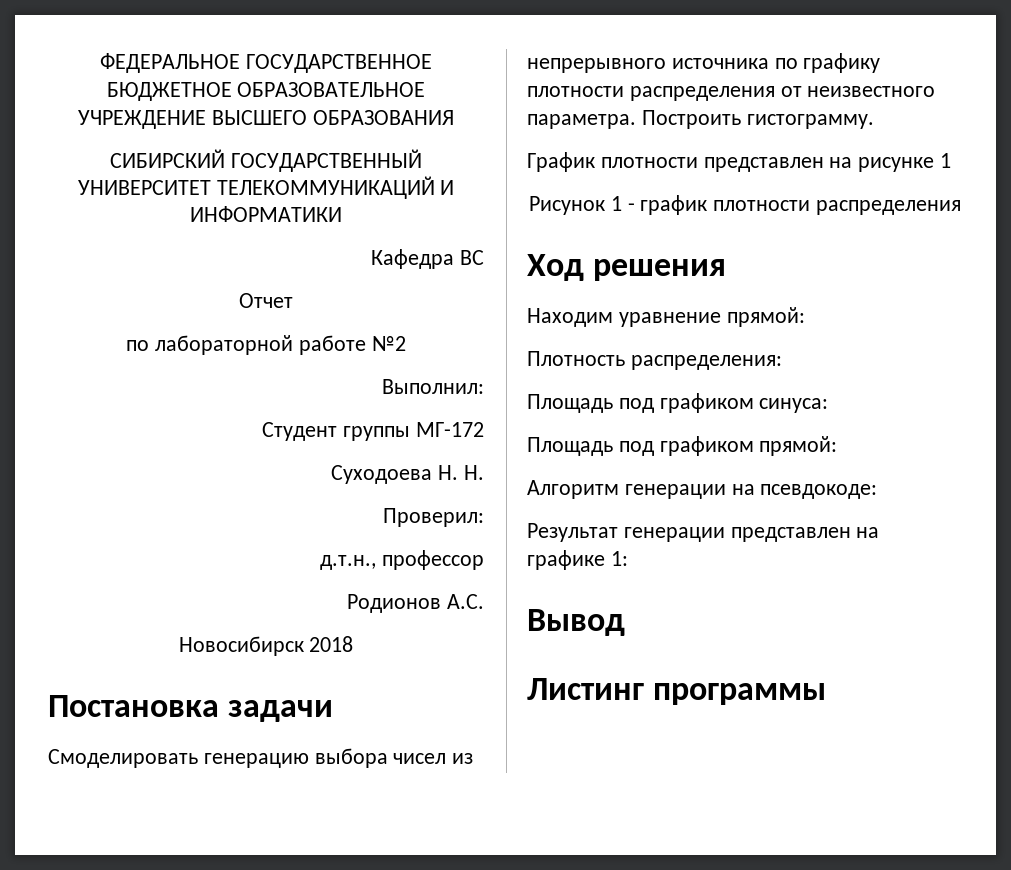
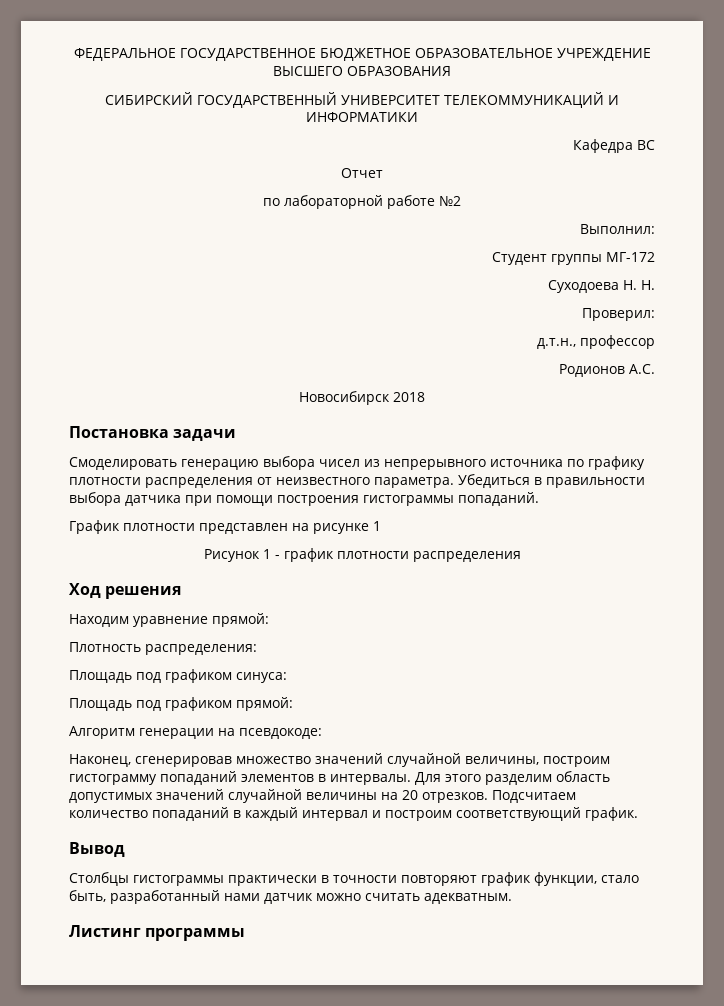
- Построить гистограмму.
+ Убедиться в правильности выбора датчика при помощи построения гистограммы попаданий.
- Результат генерации представлен на графике 1:
+ Наконец, сгенерировав множество значений случайной величины, построим гистограмму попаданий элементов в интервалы. Для этого разделим область допустимых значений случайной величины на 20 отрезков. Подсчитаем количество попаданий в каждый интервал и построим соответствующий график.
  Вывод
+ Столбцы гистограммы практически в точности повторяют график функции, стало быть, разработанный нами датчик можно считать адекватным.

